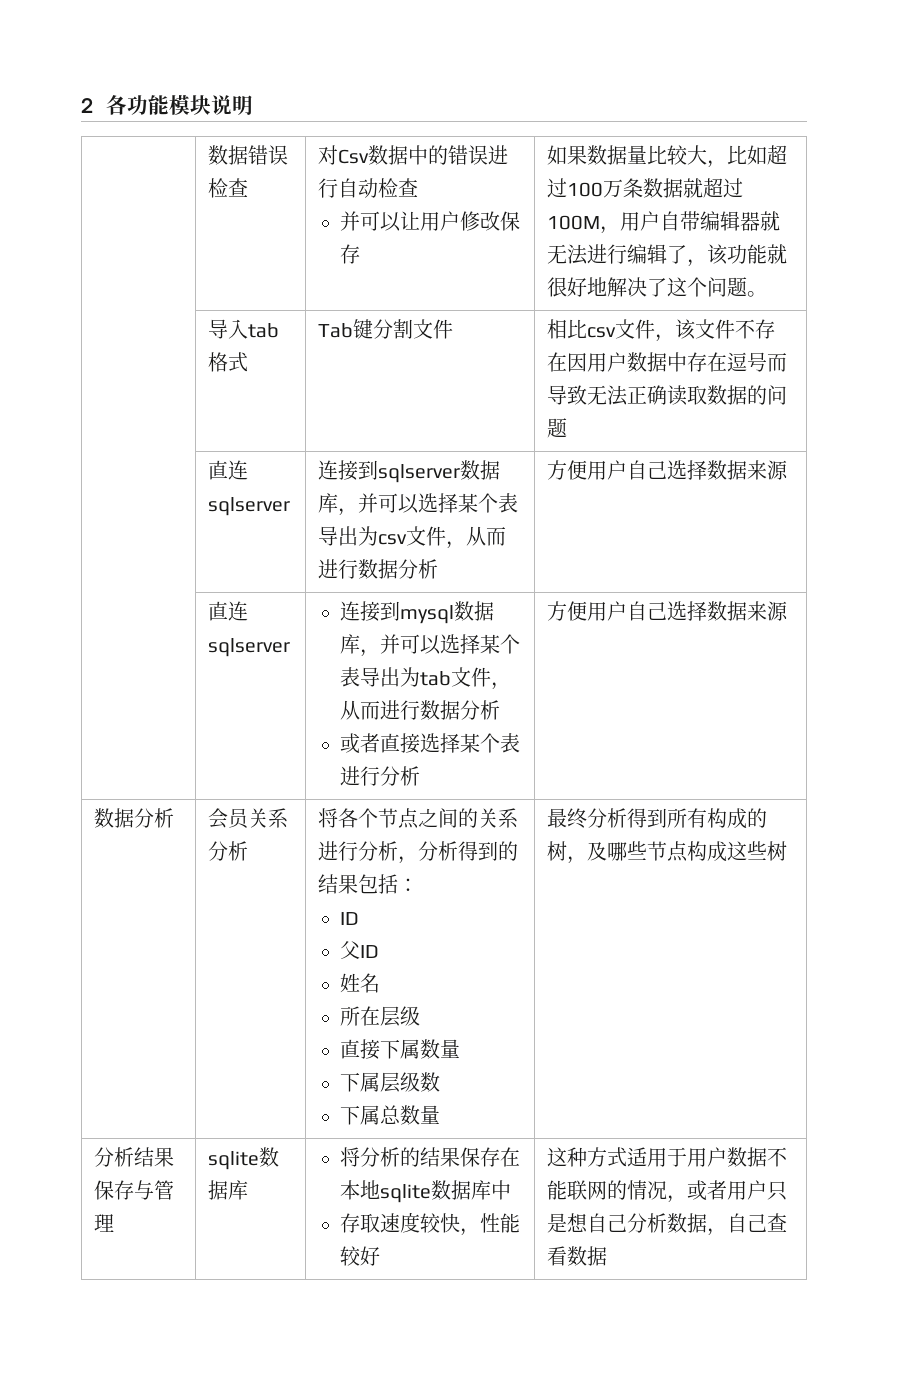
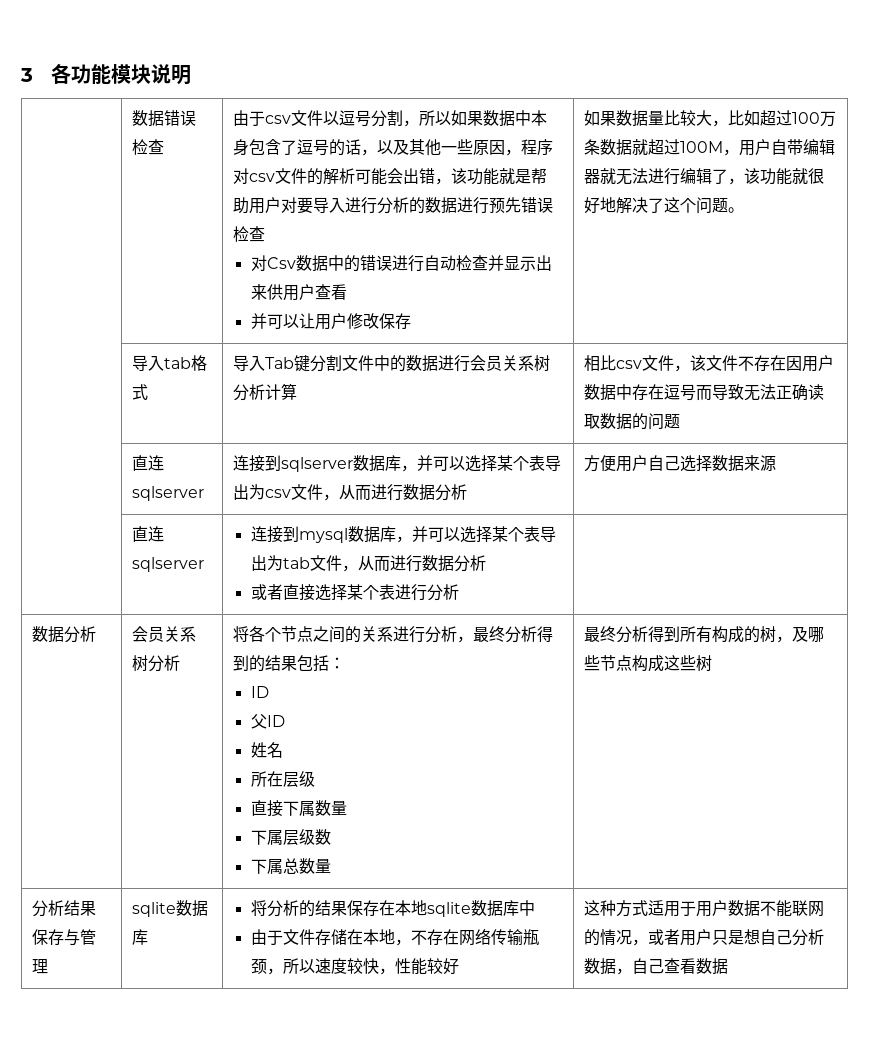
- 2各功能模块说明
+ 3各功能模块说明
+ 由于csv文件以逗号分割，所以如果数据中本身包含了逗号的话，以及其他一些原因，程序对csv文件的解析可能会出错，该功能就是帮助用户对要导入进行分析的数据进行预先错误检查
- 对Csv数据中的错误进行自动检查
+ 对Csv数据中的错误进行自动检查并显示出来供用户查看
- | 导入tab格式 | Tab键分割文件 | 相比csv文件，该文件不存在因用户数据中存在逗号而导致无法正确读取数据的问题
+ | 导入tab格式 | 导入Tab键分割文件中的数据进行会员关系树分析计算 | 相比csv文件，该文件不存在因用户数据中存在逗号而导致无法正确读取数据的问题
  | 直连sqlserver | 连接到mysql数据库，并可以选择某个表导出为tab文件，从而进行数据分析
- 或者直接选择某个表进行分析 | 方便用户自己选择数据来源
+ 或者直接选择某个表进行分析 |
- 数据分析 | 会员关系分析
+ 数据分析 | 会员关系树分析
- 将各个节点之间的关系进行分析，分析得到的结果包括：
+ 将各个节点之间的关系进行分析，最终分析得到的结果包括：
- 存取速度较快，性能较好
+ 由于文件存储在本地，不存在网络传输瓶颈，所以速度较快，性能较好

